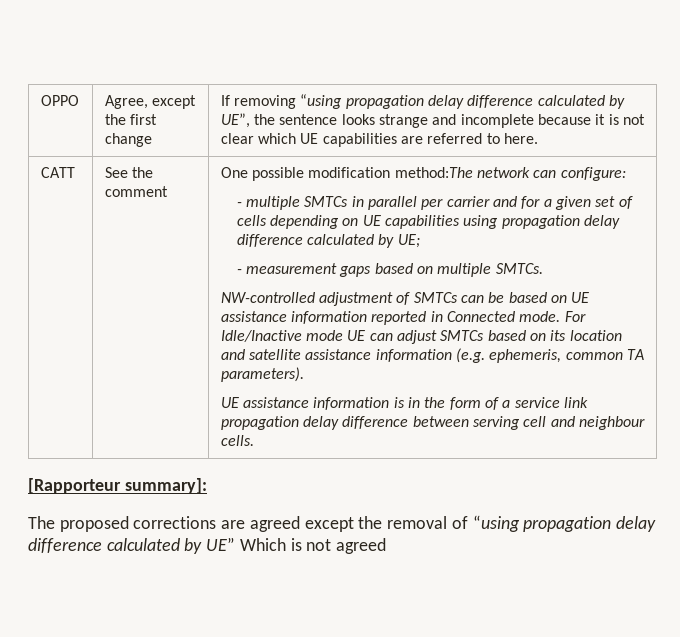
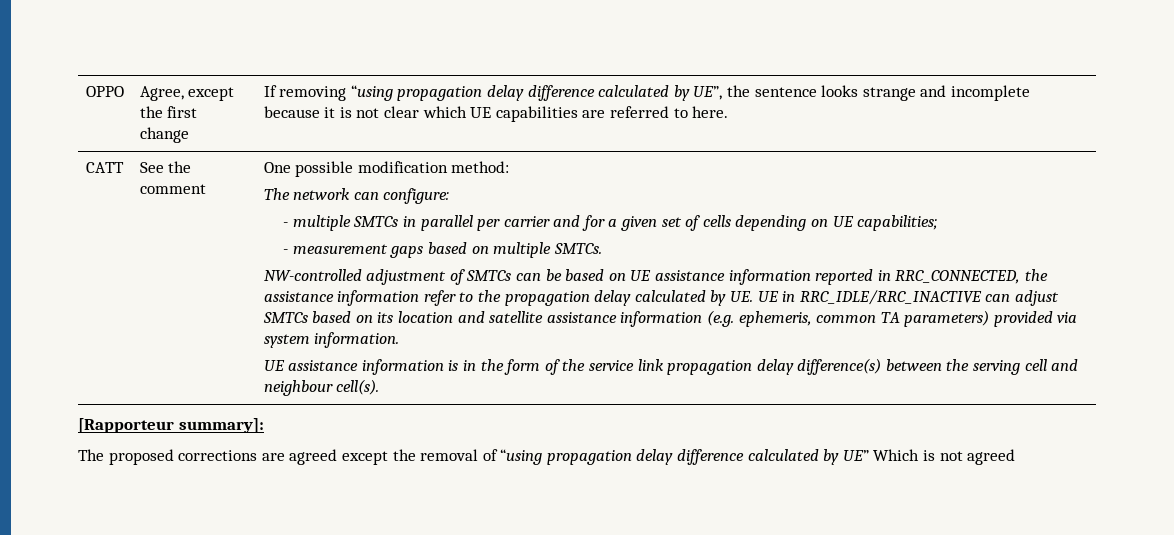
- One possible modification method:The network can configure:
+ One possible modification method:
+ The network can configure:
- - multiple SMTCs in parallel per carrier and for a given set of cells depending on UE capabilities using propagation delay difference calculated by UE;
+ - multiple SMTCs in parallel per carrier and for a given set of cells depending on UE capabilities;
- NW-controlled adjustment of SMTCs can be based on UE assistance information reported in Connected mode. For Idle/Inactive mode UE can adjust SMTCs based on its location and satellite assistance information (e.g. ephemeris, common TA parameters).
+ NW-controlled adjustment of SMTCs can be based on UE assistance information reported in RRC_CONNECTED, the assistance information refer to the propagation delay calculated by UE. UE in RRC_IDLE/RRC_INACTIVE can adjust SMTCs based on its location and satellite assistance information (e.g. ephemeris, common TA parameters) provided via system information.
- UE assistance information is in the form of a service link propagation delay difference between serving cell and neighbour cells.
+ UE assistance information is in the form of the service link propagation delay difference(s) between the serving cell and neighbour cell(s).

